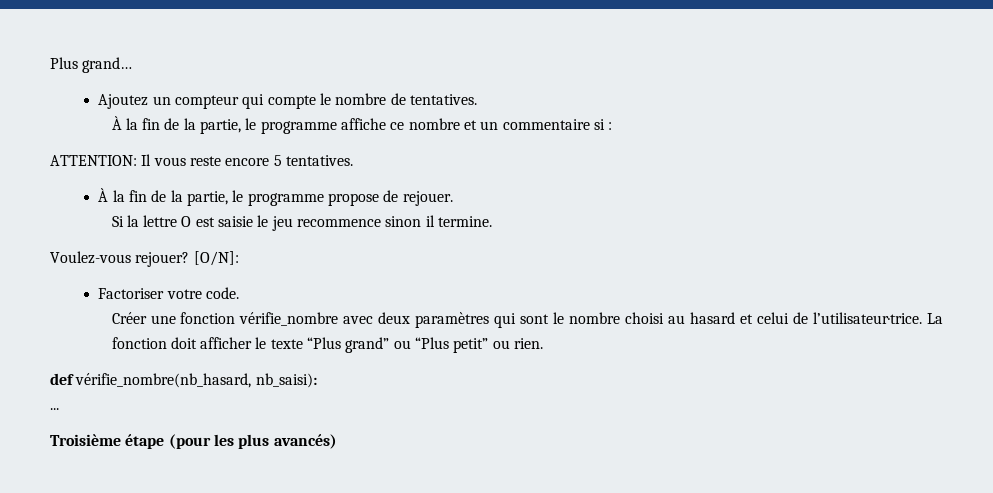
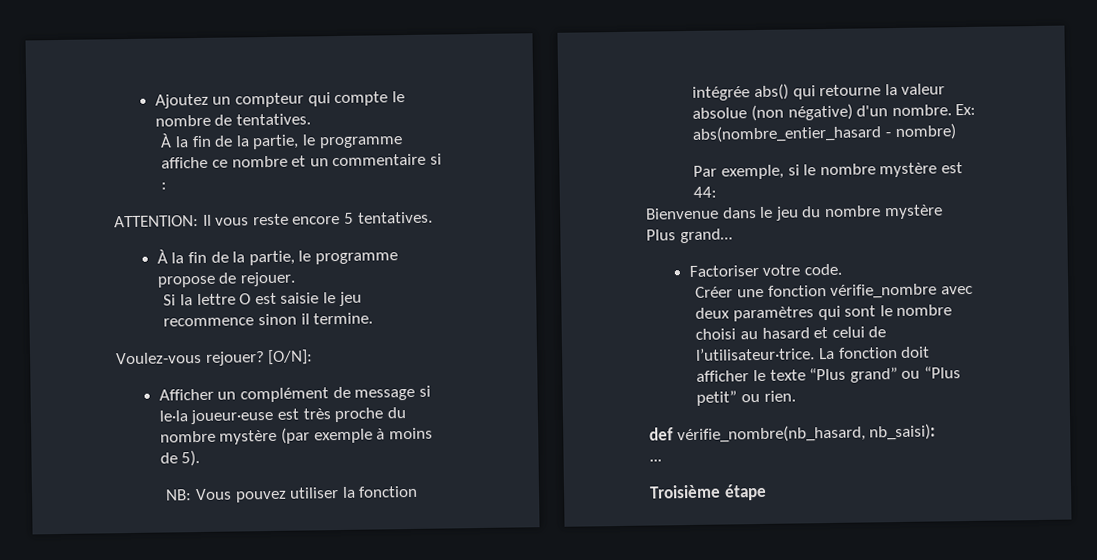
- Plus grand…
+ Afficher un complément de message si le·la joueur·euse est très proche du nombre mystère (par exemple à moins de 5).
+ NB: Vous pouvez utiliser la fonction intégrée abs() qui retourne la valeur absolue (non négative) d'un nombre. Ex: abs(nombre_entier_hasard - nombre)
+ Par exemple, si le nombre mystère est 44:
+ Bienvenue dans le jeu du nombre mystère
+ Plus grand…
- Troisième étape (pour les plus avancés)
+ Troisième étape

